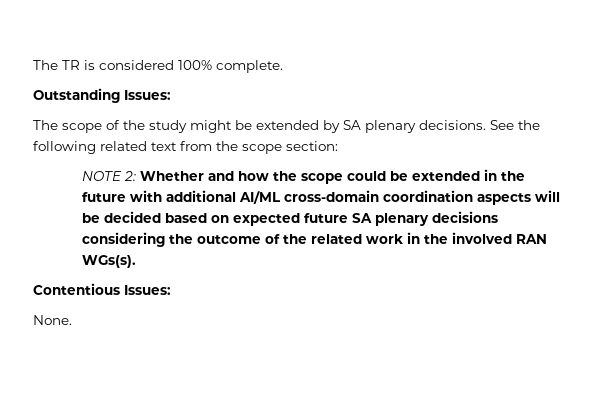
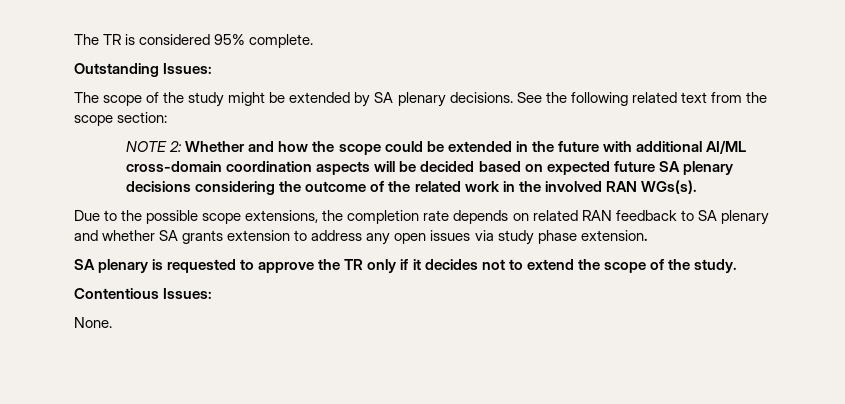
- The TR is considered 100% complete.
+ The TR is considered 95% complete.
+ Due to the possible scope extensions, the completion rate depends on related RAN feedback to SA plenary and whether SA grants extension to address any open issues via study phase extension.
+ SA plenary is requested to approve the TR only if it decides not to extend the scope of the study.

